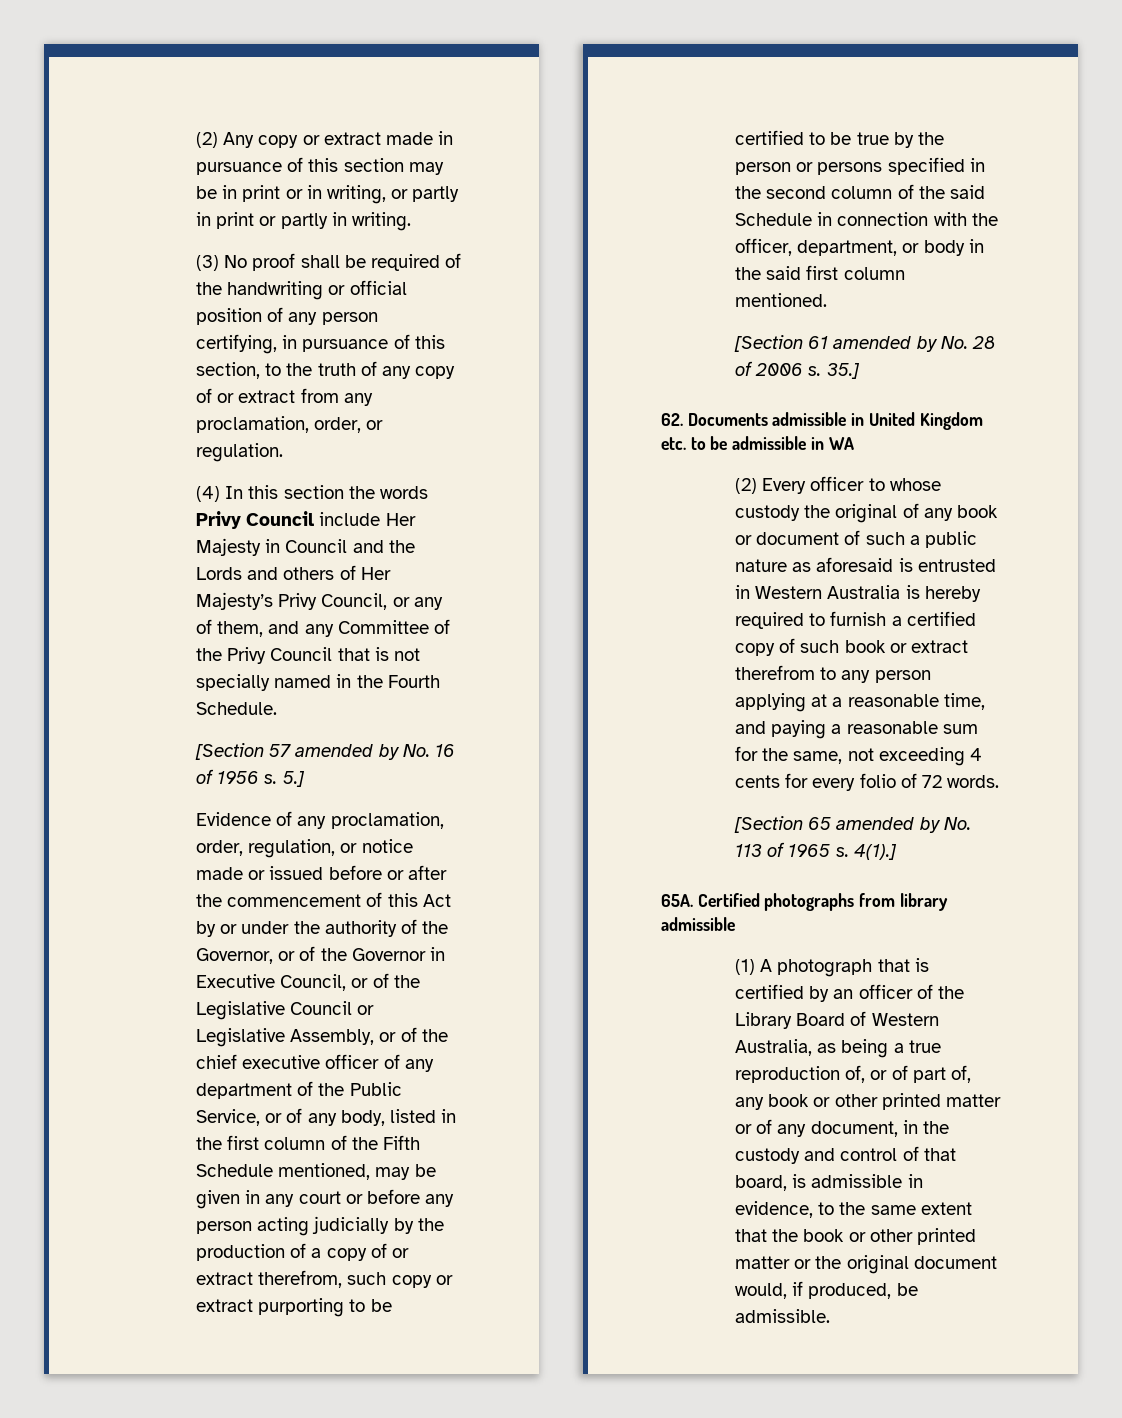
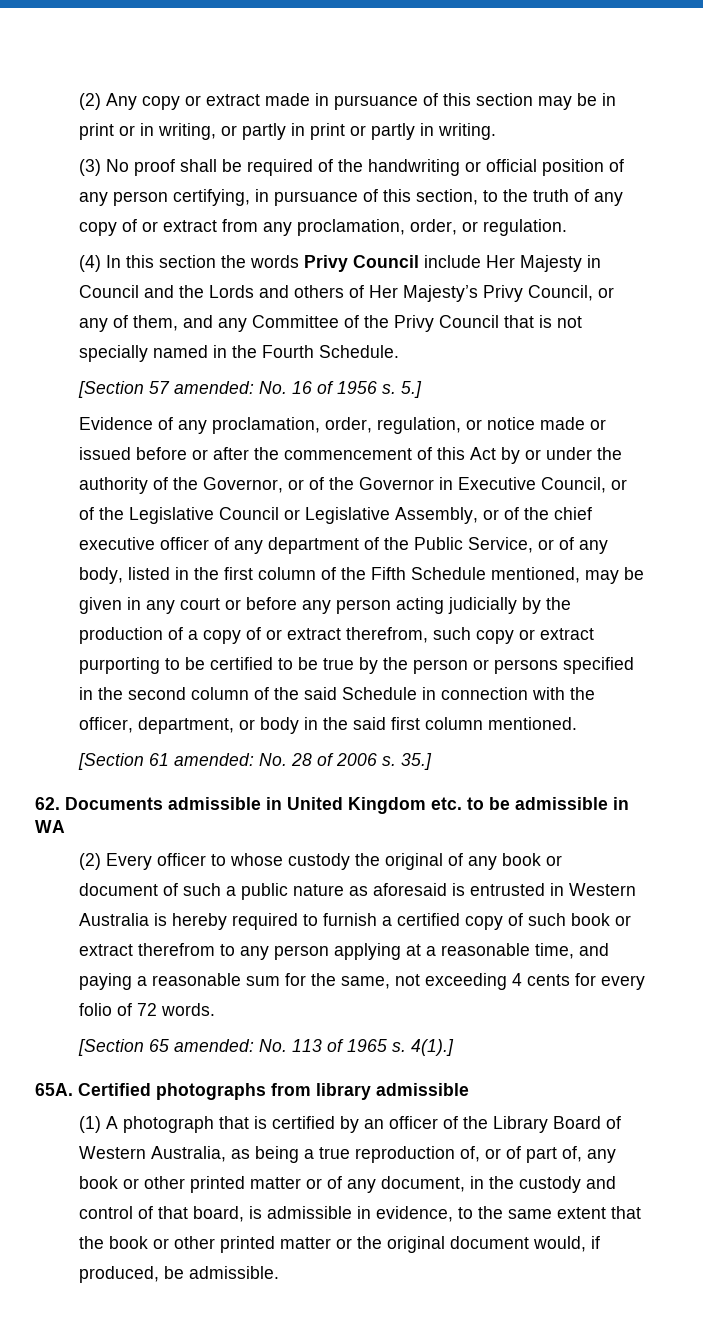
- [Section 57 amended by No. 16 of 1956 s.
+ [Section 57 amended: No. 16 of 1956 s.
- [Section 61 amended by No. 28 of 2006 s.
+ [Section 61 amended: No. 28 of 2006 s.
- [Section 65 amended by No. 113 of 1965 s.
+ [Section 65 amended: No. 113 of 1965 s.

